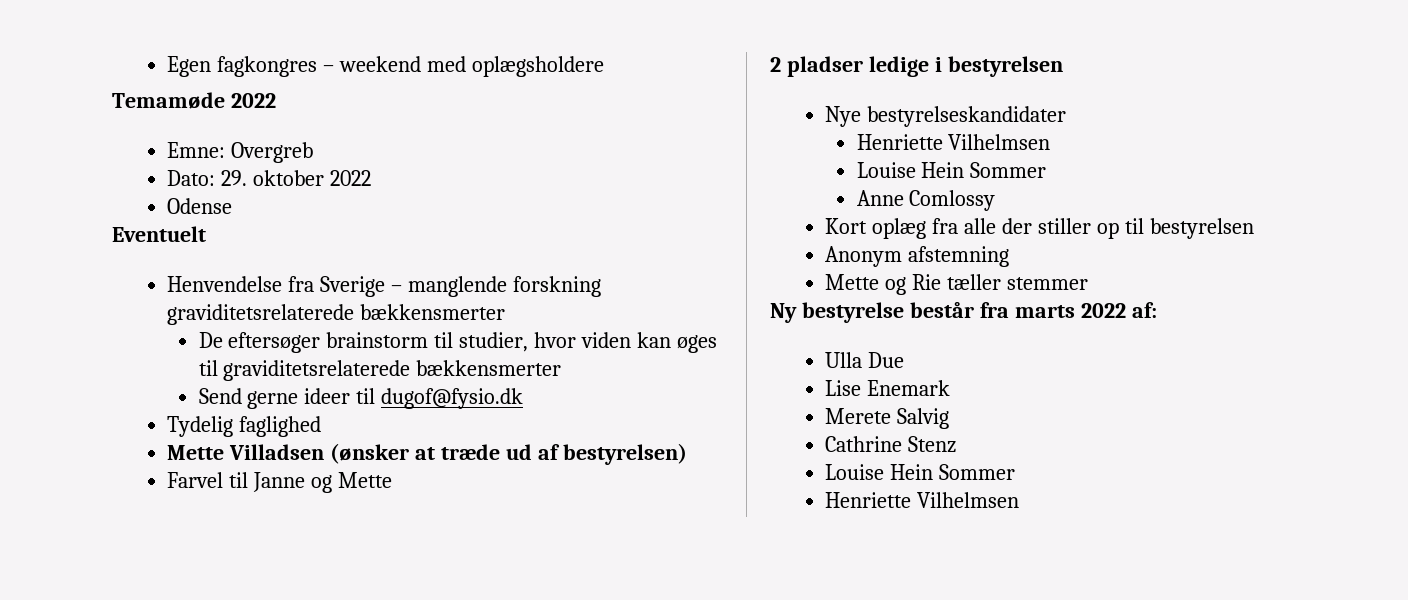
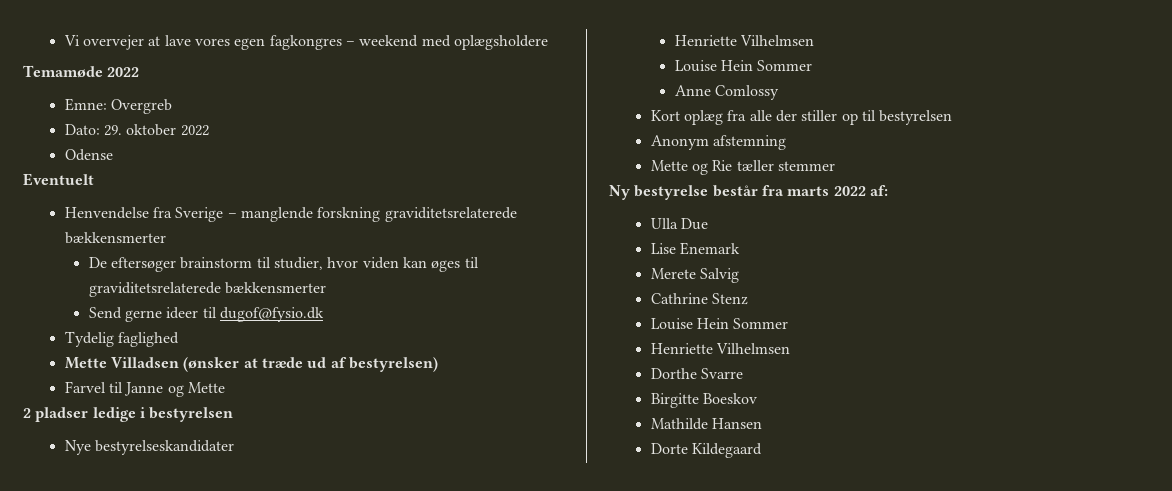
- Egen fagkongres – weekend med oplægsholdere
+ Vi overvejer at lave vores egen fagkongres – weekend med oplægsholdere
+ Dorthe Svarre
+ Birgitte Boeskov
+ Mathilde Hansen
+ Dorte Kildegaard

